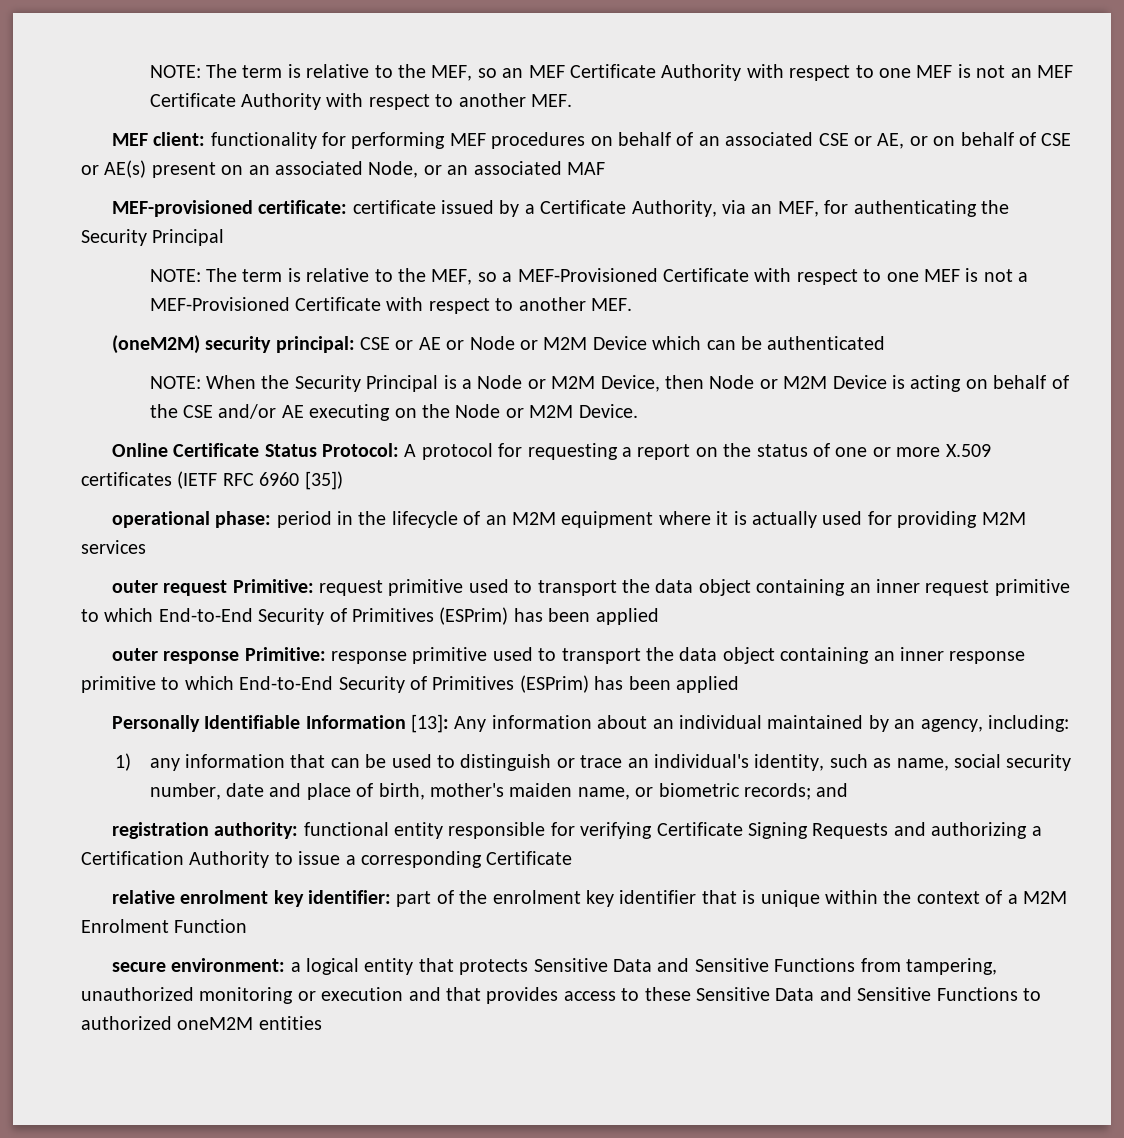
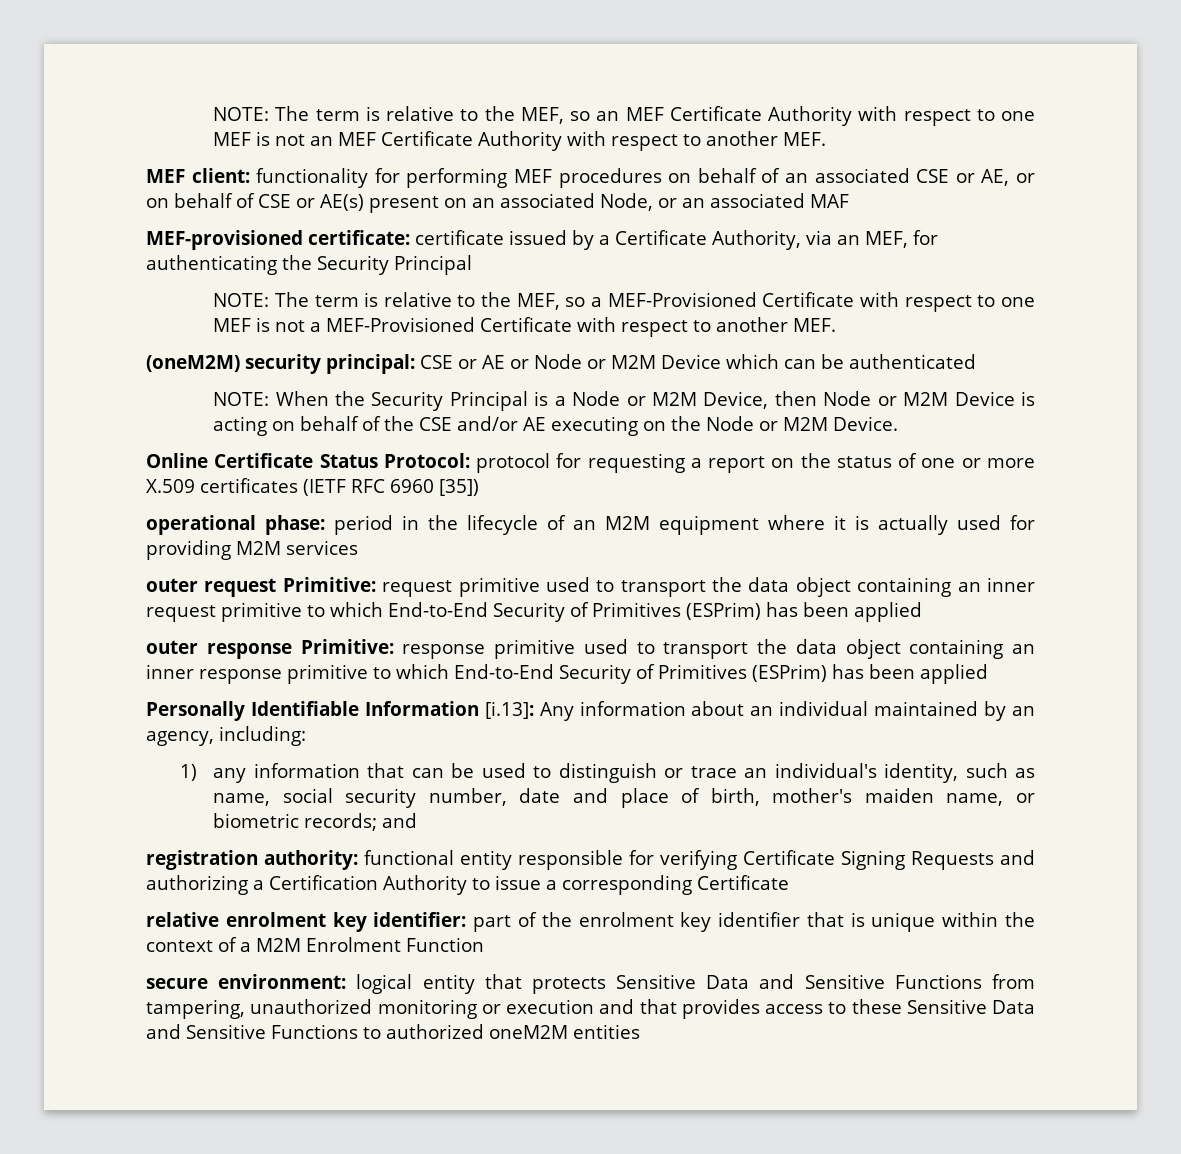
- Online Certificate Status Protocol: A protocol for requesting a report on the status of one or more X.509 certificates (IETF RFC 6960 [35])
+ Online Certificate Status Protocol: protocol for requesting a report on the status of one or more X.509 certificates (IETF RFC 6960 [35])
- Personally Identifiable Information [13]: Any information about an individual maintained by an agency, including:
+ Personally Identifiable Information [i.13]: Any information about an individual maintained by an agency, including:
- secure environment: a logical entity that protects Sensitive Data and Sensitive Functions from tampering, unauthorized monitoring or execution and that provides access to these Sensitive Data and Sensitive Functions to authorized oneM2M entities
+ secure environment: logical entity that protects Sensitive Data and Sensitive Functions from tampering, unauthorized monitoring or execution and that provides access to these Sensitive Data and Sensitive Functions to authorized oneM2M entities

